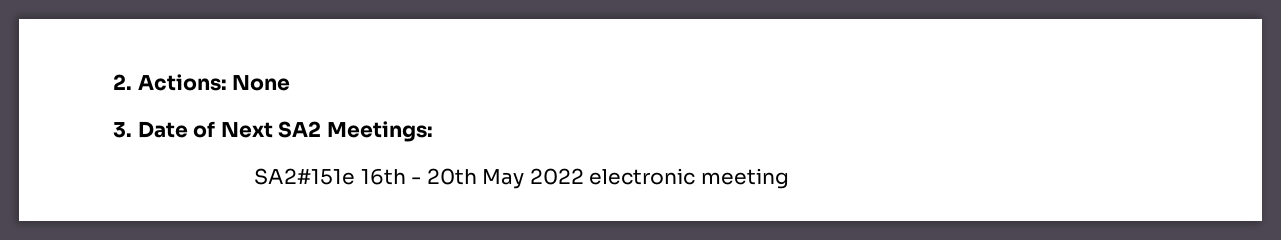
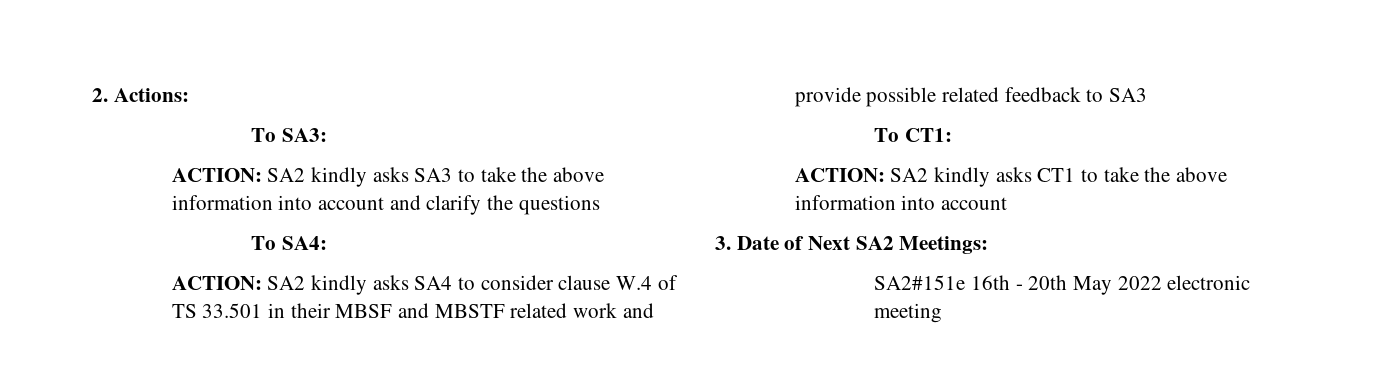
- 2. Actions: None
+ 2. Actions:
+ To SA3:
+ ACTION: SA2 kindly asks SA3 to take the above information into account and clarify the questions
+ To SA4:
+ ACTION: SA2 kindly asks SA4 to consider clause W.4 of TS 33.501 in their MBSF and MBSTF related work and provide possible related feedback to SA3
+ To CT1:
+ ACTION: SA2 kindly asks CT1 to take the above information into account

